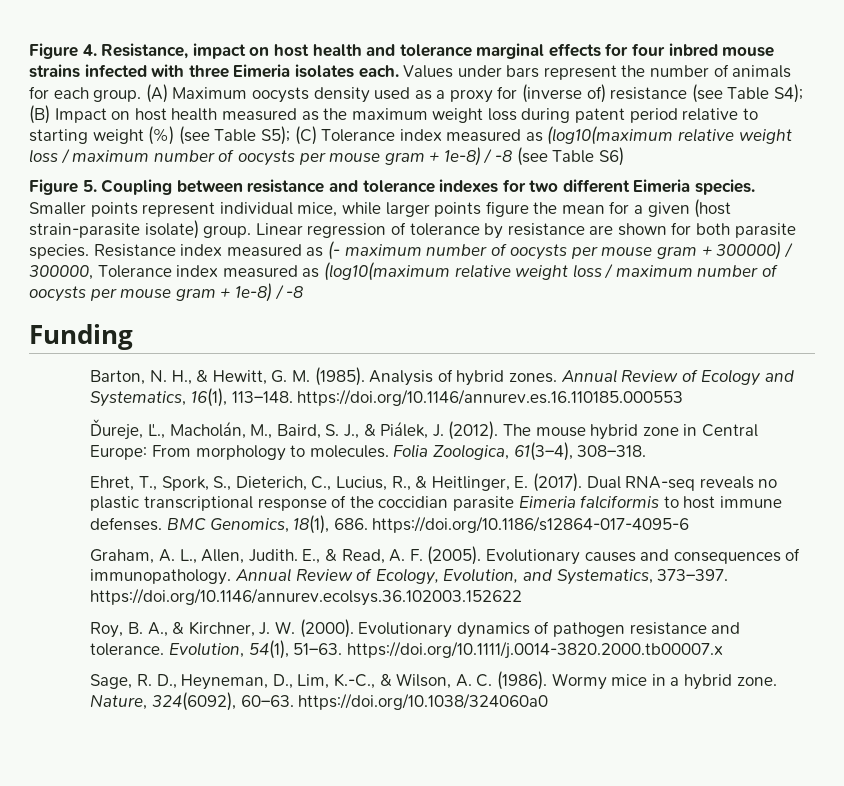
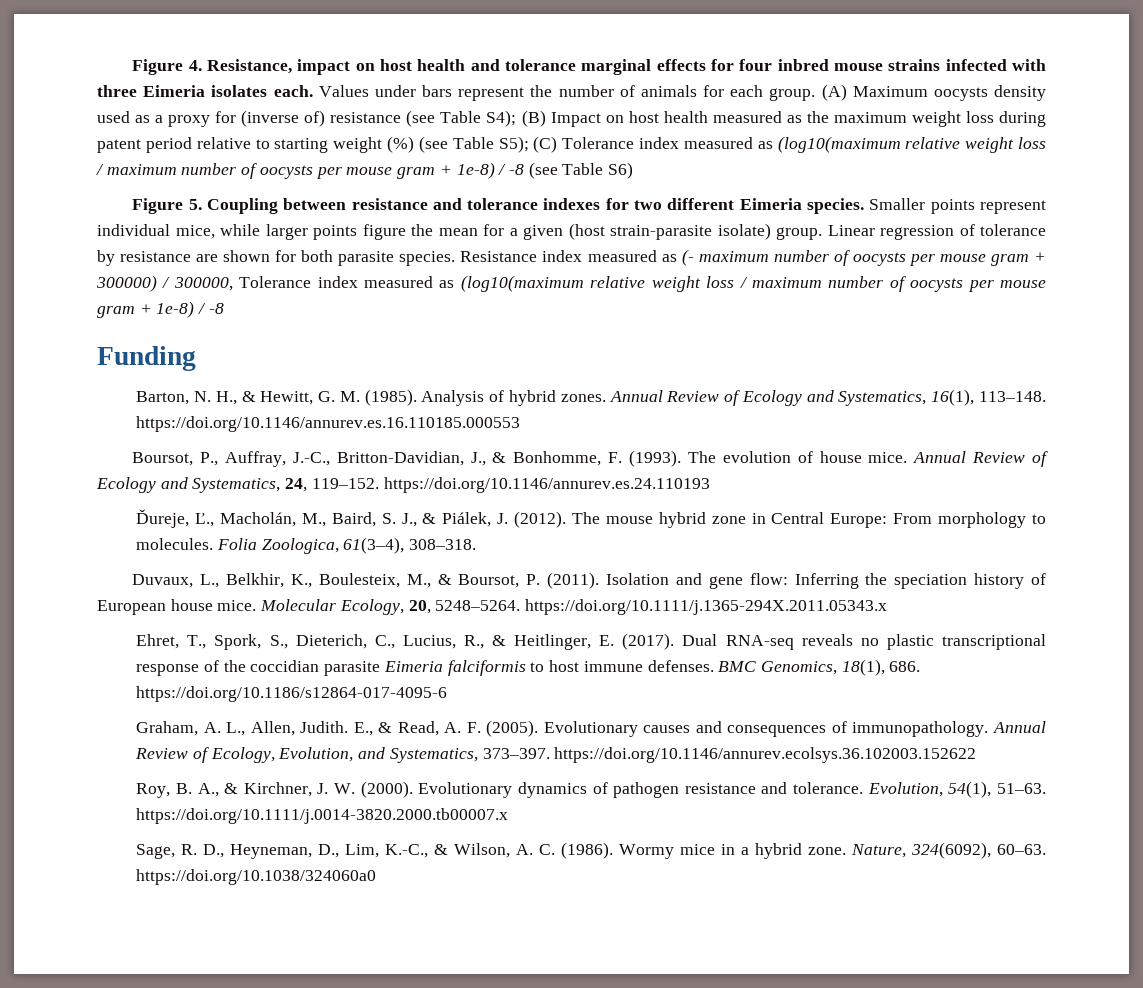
+ Boursot, P., Auffray, J.‐C., Britton‐Davidian, J., & Bonhomme, F. (1993). The evolution of house mice. Annual Review of Ecology and Systematics, 24, 119–152. https://doi.org/10.1146/annurev.es.24.110193
+ Duvaux, L., Belkhir, K., Boulesteix, M., & Boursot, P. (2011). Isolation and gene flow: Inferring the speciation history of European house mice. Molecular Ecology, 20, 5248–5264. https://doi.org/10.1111/j.1365-294X.2011.05343.x

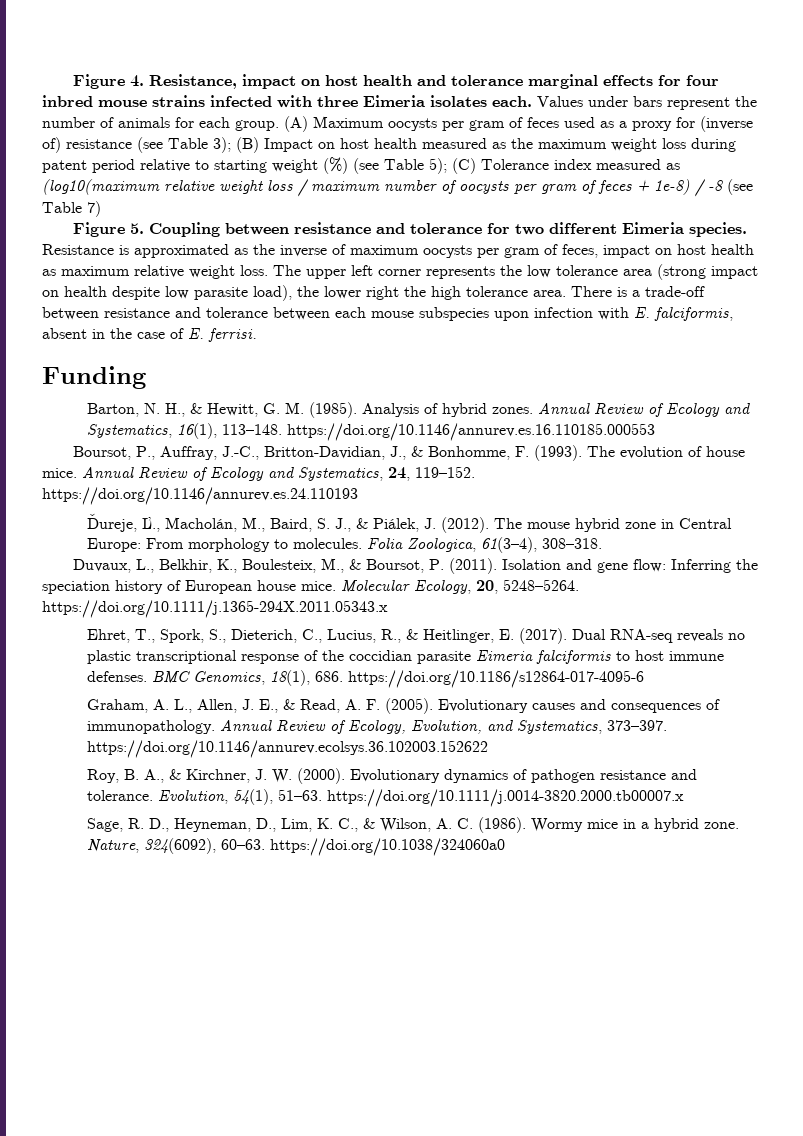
- (A) Maximum oocysts density used as a proxy for (inverse of) resistance (see Table S4); (B) Impact on host health measured as the maximum weight loss during patent period relative to starting weight (%) (see Table S5); (C) Tolerance index measured as (log10(maximum relative weight loss / maximum number of oocysts per mouse gram + 1e-8) / -8 (see Table S6)
+ (A) Maximum oocysts per gram of feces used as a proxy for (inverse of) resistance (see Table 3); (B) Impact on host health measured as the maximum weight loss during patent period relative to starting weight (%) (see Table 5); (C) Tolerance index measured as (log10(maximum relative weight loss / maximum number of oocysts per gram of feces + 1e-8) / -8 (see Table 7)
- Figure 5. Coupling between resistance and tolerance indexes for two different Eimeria species.
+ Figure 5. Coupling between resistance and tolerance for two different Eimeria species.
- Smaller points represent individual mice, while larger points figure the mean for a given (host strain-parasite isolate) group. Linear regression of tolerance by resistance are shown for both parasite species. Resistance index measured as (- maximum number of oocysts per mouse gram + 300000) / 300000, Tolerance index measured as (log10(maximum relative weight loss / maximum number of oocysts per mouse gram + 1e-8) / -8
+ Resistance is approximated as the inverse of maximum oocysts per gram of feces, impact on host health as maximum relative weight loss. The upper left corner represents the low tolerance area (strong impact on health despite low parasite load), the lower right the high tolerance area. There is a trade-off between resistance and tolerance between each mouse subspecies upon infection with E. falciformis, absent in the case of E. ferrisi.
- Graham, A. L., Allen, Judith. E., & Read, A. F. (2005).
+ Graham, A. L., Allen, J. E., & Read, A. F. (2005).
- Sage, R. D., Heyneman, D., Lim, K.-C., & Wilson, A. C. (1986).
+ Sage, R. D., Heyneman, D., Lim, K. C., & Wilson, A. C. (1986).

